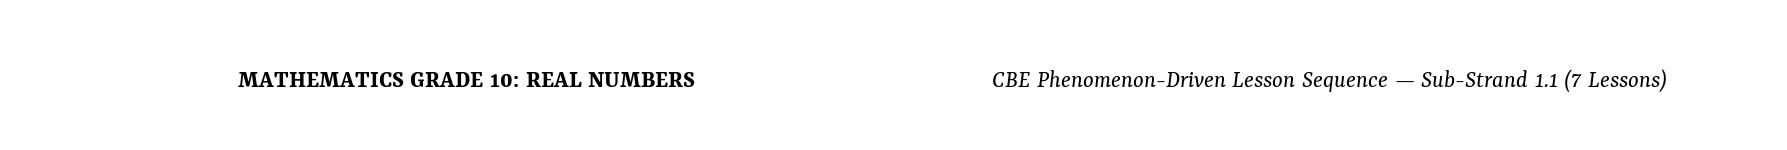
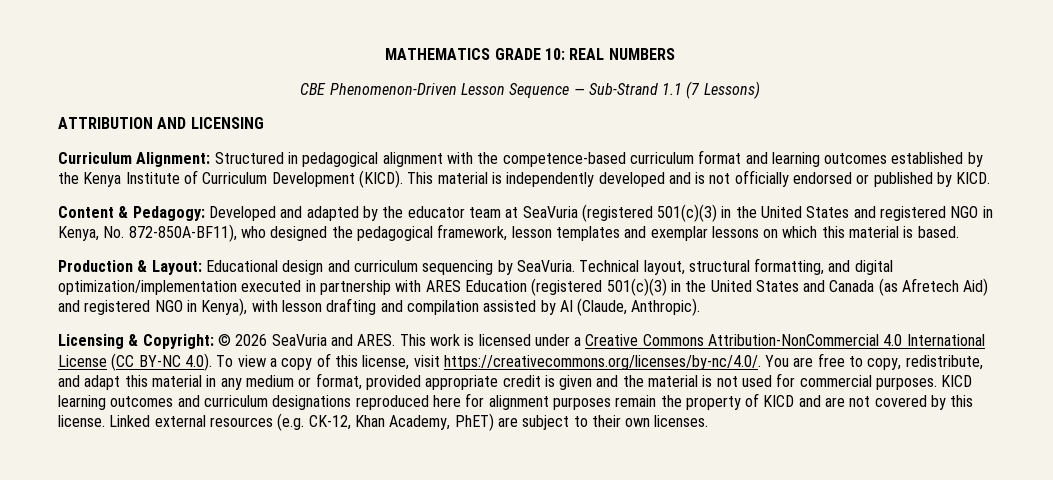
+ ATTRIBUTION AND LICENSING
+ Curriculum Alignment: Structured in pedagogical alignment with the competence-based curriculum format and learning outcomes established by the Kenya Institute of Curriculum Development (KICD). This material is independently developed and is not officially endorsed or published by KICD.
+ Content & Pedagogy: Developed and adapted by the educator team at SeaVuria (registered 501(c)(3) in the United States and registered NGO in Kenya, No. 872-850A-BF11), who designed the pedagogical framework, lesson templates and exemplar lessons on which this material is based.
+ Production & Layout: Educational design and curriculum sequencing by SeaVuria. Technical layout, structural formatting, and digital optimization/implementation executed in partnership with ARES Education (registered 501(c)(3) in the United States and Canada (as Afretech Aid) and registered NGO in Kenya), with lesson drafting and compilation assisted by AI (Claude, Anthropic).
+ Licensing & Copyright: © 2026 SeaVuria and ARES. This work is licensed under a Creative Commons Attribution-NonCommercial 4.0 International License (CC BY-NC 4.0). To view a copy of this license, visit https://creativecommons.org/licenses/by-nc/4.0/. You are free to copy, redistribute, and adapt this material in any medium or format, provided appropriate credit is given and the material is not used for commercial purposes. KICD learning outcomes and curriculum designations reproduced here for alignment purposes remain the property of KICD and are not covered by this license. Linked external resources (e.g. CK-12, Khan Academy, PhET) are subject to their own licenses.

